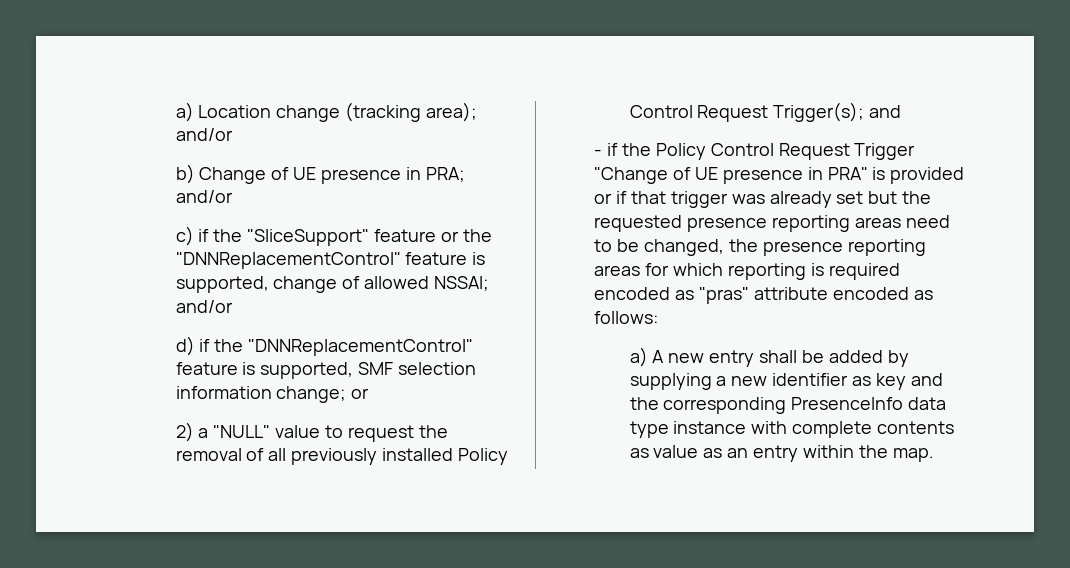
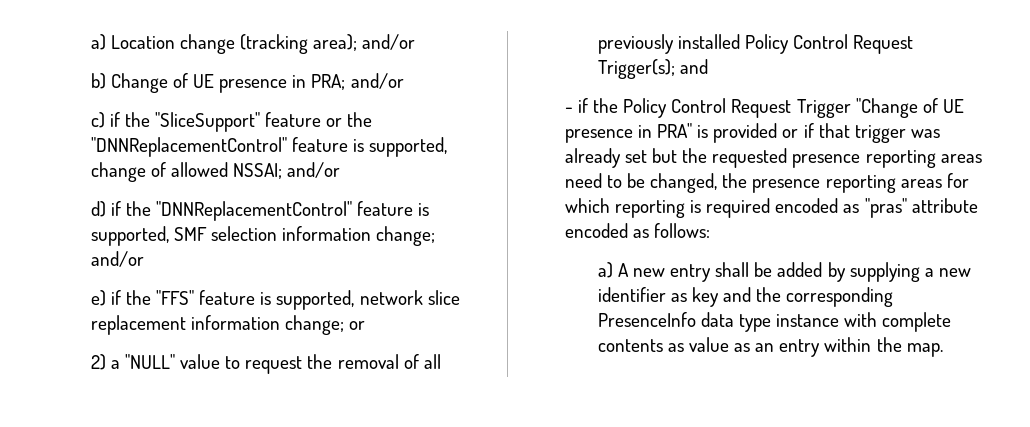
- d) if the "DNNReplacementControl" feature is supported, SMF selection information change; or
+ d) if the "DNNReplacementControl" feature is supported, SMF selection information change; and/or
+ e) if the "FFS" feature is supported, network slice replacement information change; or

